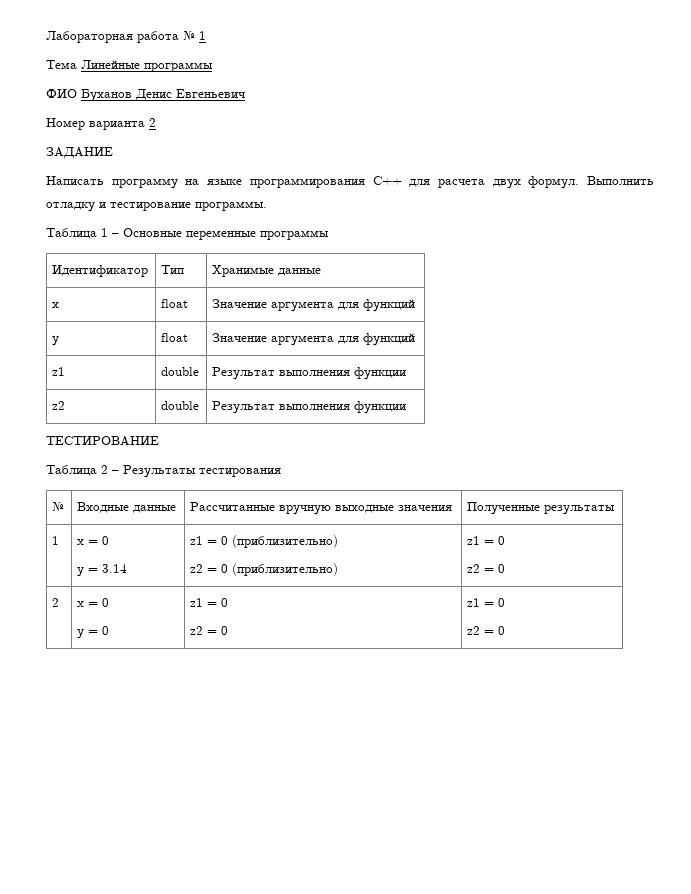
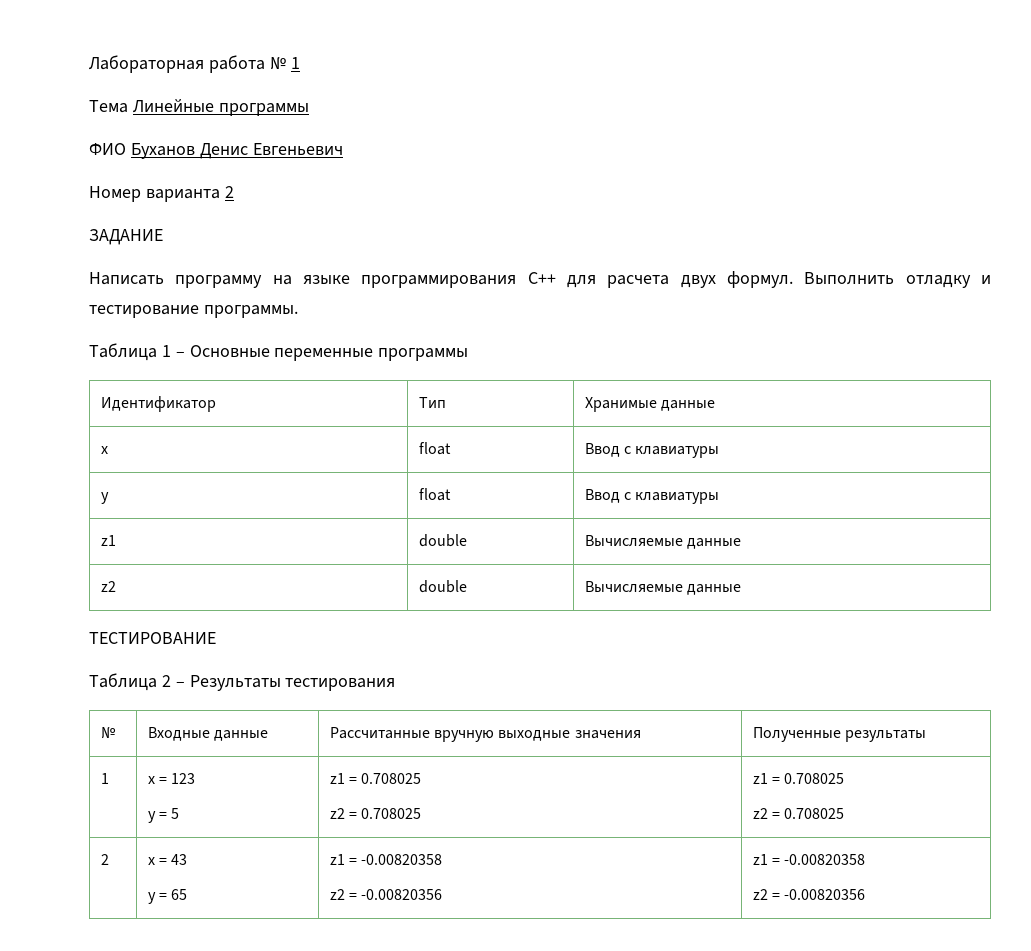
- х | float | Значение аргумента для функций
- у | float | Значение аргумента для функций
+ х | float | Ввод с клавиатуры
+ у | float | Ввод с клавиатуры
- z1 | double | Результат выполнения функции
+ z1 | double | Вычисляемые данные
- z2 | double | Результат выполнения функции
+ z2 | double | Вычисляемые данные
- 1 | x = 0
- y = 3.14 | z1 = 0 (приблизительно)
- z2 = 0 (приблизительно) | z1 = 0
- z2 = 0
+ 1 | x = 123
+ y = 5 | z1 = 0.708025
+ z2 = 0.708025 | z1 = 0.708025
+ z2 = 0.708025
- 2 | x = 0
- y = 0 | z1 = 0
- z2 = 0 | z1 = 0
- z2 = 0
+ 2 | x = 43
+ y = 65 | z1 = -0.00820358
+ z2 = -0.00820356 | z1 = -0.00820358
+ z2 = -0.00820356

